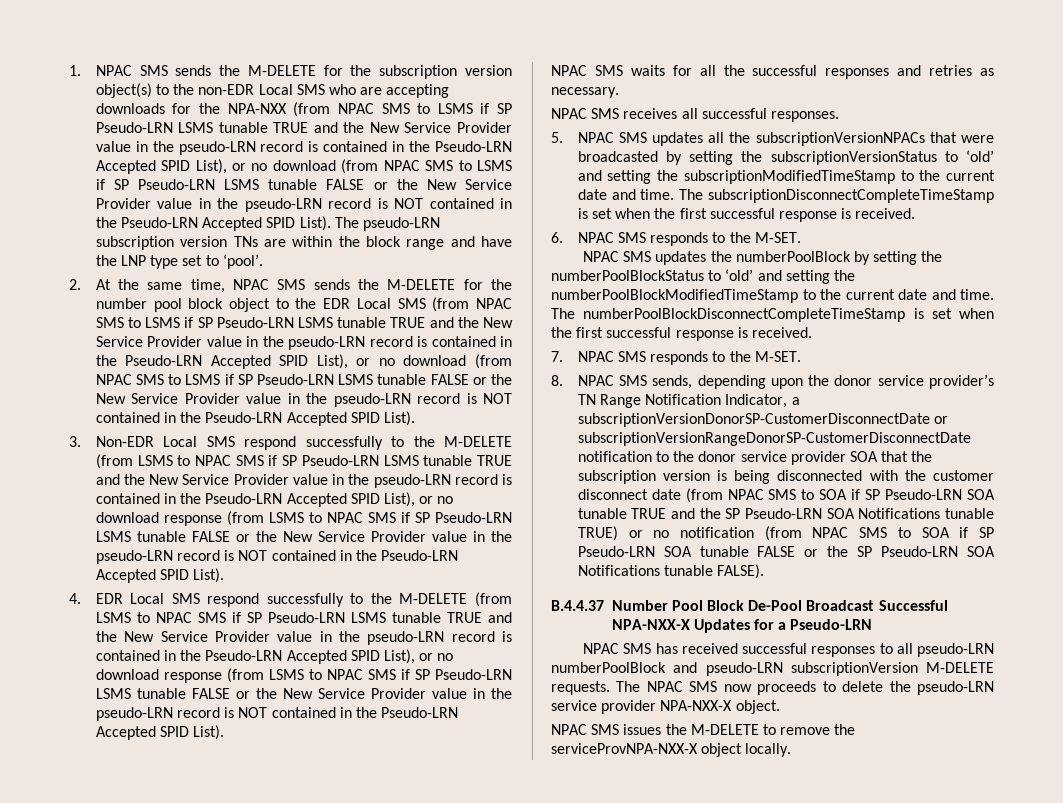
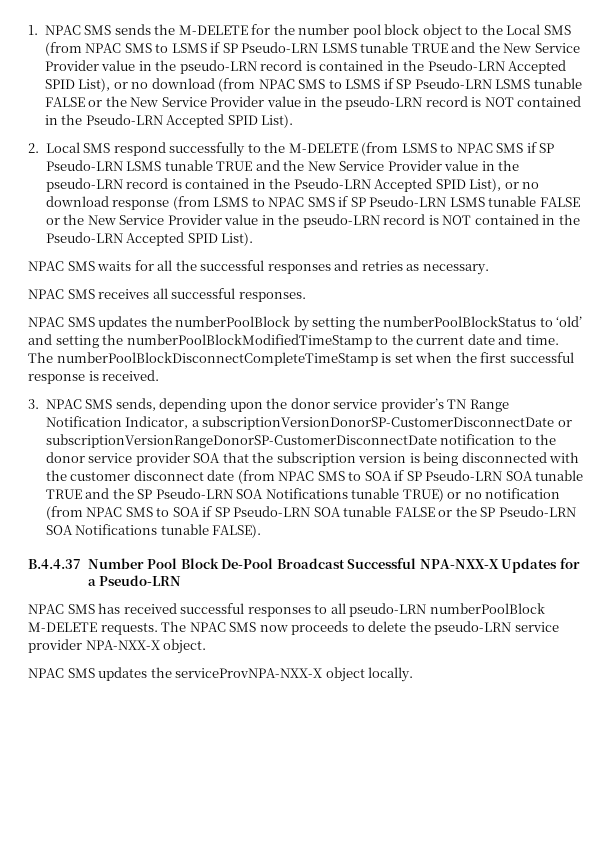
- 1. NPAC SMS sends the M-DELETE for the subscription version object(s) to the non-EDR Local SMS who are accepting downloads for the NPA-NXX (from NPAC SMS to LSMS if SP Pseudo-LRN LSMS tunable TRUE and the New Service Provider value in the pseudo-LRN record is contained in the Pseudo-LRN Accepted SPID List), or no download (from NPAC SMS to LSMS if SP Pseudo-LRN LSMS tunable FALSE or the New Service Provider value in the pseudo-LRN record is NOT contained in the Pseudo-LRN Accepted SPID List). The pseudo-LRN subscription version TNs are within the block range and have the LNP type set to ‘pool’.
- 2. At the same time, NPAC SMS sends the M-DELETE for the number pool block object to the EDR Local SMS (from NPAC SMS to LSMS if SP Pseudo-LRN LSMS tunable TRUE and the New Service Provider value in the pseudo-LRN record is contained in the Pseudo-LRN Accepted SPID List), or no download (from NPAC SMS to LSMS if SP Pseudo-LRN LSMS tunable FALSE or the New Service Provider value in the pseudo-LRN record is NOT contained in the Pseudo-LRN Accepted SPID List).
+ 1. NPAC SMS sends the M-DELETE for the number pool block object to the Local SMS (from NPAC SMS to LSMS if SP Pseudo-LRN LSMS tunable TRUE and the New Service Provider value in the pseudo-LRN record is contained in the Pseudo-LRN Accepted SPID List), or no download (from NPAC SMS to LSMS if SP Pseudo-LRN LSMS tunable FALSE or the New Service Provider value in the pseudo-LRN record is NOT contained in the Pseudo-LRN Accepted SPID List).
- 3. Non-EDR Local SMS respond successfully to the M-DELETE (from LSMS to NPAC SMS if SP Pseudo-LRN LSMS tunable TRUE and the New Service Provider value in the pseudo-LRN record is contained in the Pseudo-LRN Accepted SPID List), or no download response (from LSMS to NPAC SMS if SP Pseudo-LRN LSMS tunable FALSE or the New Service Provider value in the pseudo-LRN record is NOT contained in the Pseudo-LRN Accepted SPID List).
- 4. EDR Local SMS respond successfully to the M-DELETE (from LSMS to NPAC SMS if SP Pseudo-LRN LSMS tunable TRUE and the New Service Provider value in the pseudo-LRN record is contained in the Pseudo-LRN Accepted SPID List), or no download response (from LSMS to NPAC SMS if SP Pseudo-LRN LSMS tunable FALSE or the New Service Provider value in the pseudo-LRN record is NOT contained in the Pseudo-LRN Accepted SPID List).
+ 2. Local SMS respond successfully to the M-DELETE (from LSMS to NPAC SMS if SP Pseudo-LRN LSMS tunable TRUE and the New Service Provider value in the pseudo-LRN record is contained in the Pseudo-LRN Accepted SPID List), or no download response (from LSMS to NPAC SMS if SP Pseudo-LRN LSMS tunable FALSE or the New Service Provider value in the pseudo-LRN record is NOT contained in the Pseudo-LRN Accepted SPID List).
- 5. NPAC SMS updates all the subscriptionVersionNPACs that were broadcasted by setting the subscriptionVersionStatus to ‘old’ and setting the subscriptionModifiedTimeStamp to the current date and time. The subscriptionDisconnectCompleteTimeStamp is set when the first successful response is received.
- 6. NPAC SMS responds to the M-SET.
- 7. NPAC SMS responds to the M-SET.
- 8. NPAC SMS sends, depending upon the donor service provider’s TN Range Notification Indicator, a subscriptionVersionDonorSP-CustomerDisconnectDate or subscriptionVersionRangeDonorSP-CustomerDisconnectDate notification to the donor service provider SOA that the subscription version is being disconnected with the customer disconnect date (from NPAC SMS to SOA if SP Pseudo-LRN SOA tunable TRUE and the SP Pseudo-LRN SOA Notifications tunable TRUE) or no notification (from NPAC SMS to SOA if SP Pseudo-LRN SOA tunable FALSE or the SP Pseudo-LRN SOA Notifications tunable FALSE).
+ 3. NPAC SMS sends, depending upon the donor service provider’s TN Range Notification Indicator, a subscriptionVersionDonorSP-CustomerDisconnectDate or subscriptionVersionRangeDonorSP-CustomerDisconnectDate notification to the donor service provider SOA that the subscription version is being disconnected with the customer disconnect date (from NPAC SMS to SOA if SP Pseudo-LRN SOA tunable TRUE and the SP Pseudo-LRN SOA Notifications tunable TRUE) or no notification (from NPAC SMS to SOA if SP Pseudo-LRN SOA tunable FALSE or the SP Pseudo-LRN SOA Notifications tunable FALSE).
- NPAC SMS has received successful responses to all pseudo-LRN numberPoolBlock and pseudo-LRN subscriptionVersion M-DELETE requests.
+ NPAC SMS has received successful responses to all pseudo-LRN numberPoolBlock M-DELETE requests.
- NPAC SMS issues the M-DELETE to remove the serviceProvNPA-NXX-X object locally.
+ NPAC SMS updates the serviceProvNPA-NXX-X object locally.

